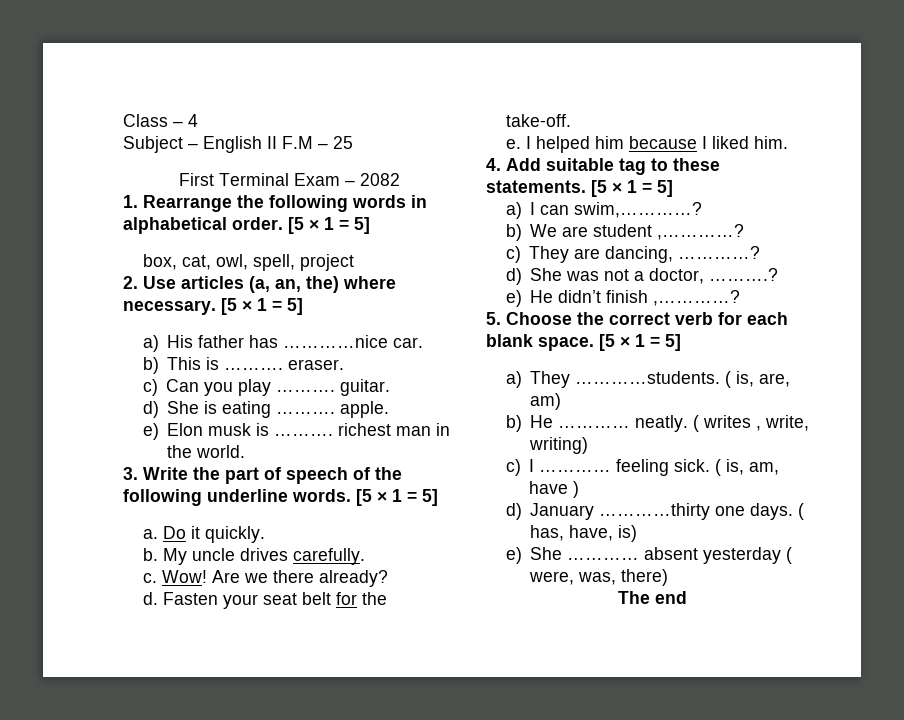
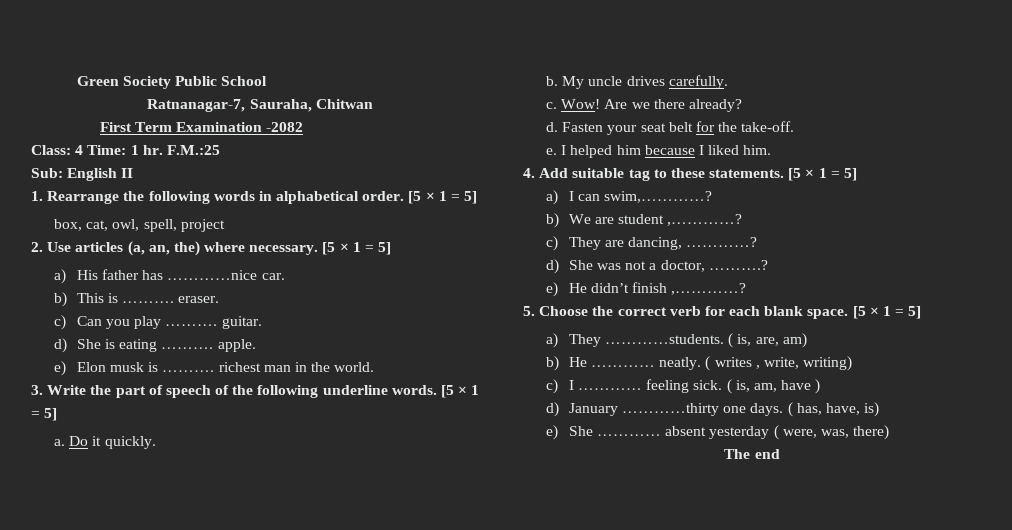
- Class – 4
- Subject – English II F.M – 25
- First Terminal Exam – 2082
+ Green Society Public School
+ Ratnanagar-7, Sauraha, Chitwan
+ First Term Examination -2082
+ Class: 4 Time: 1 hr. F.M.:25
+ Sub: English II

